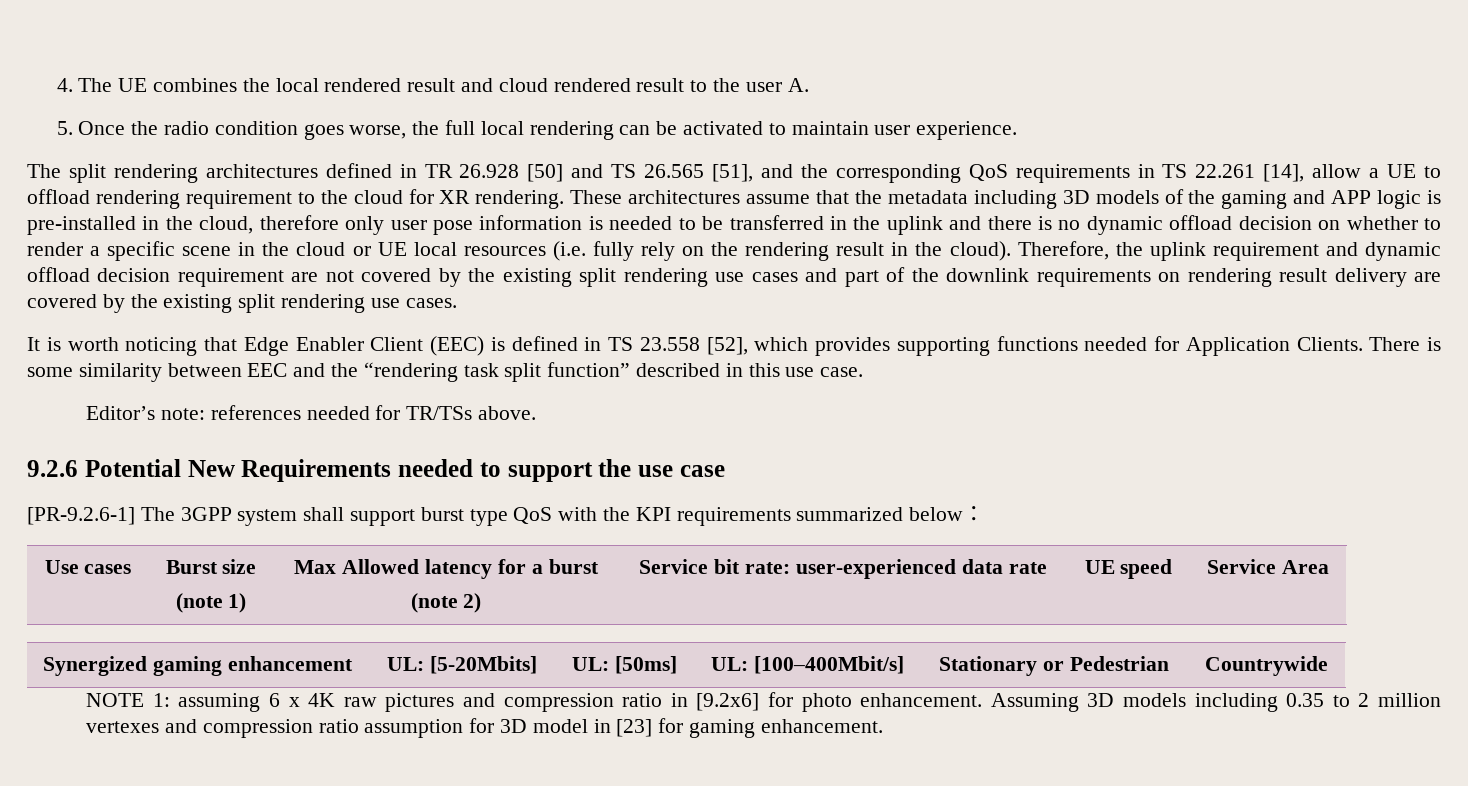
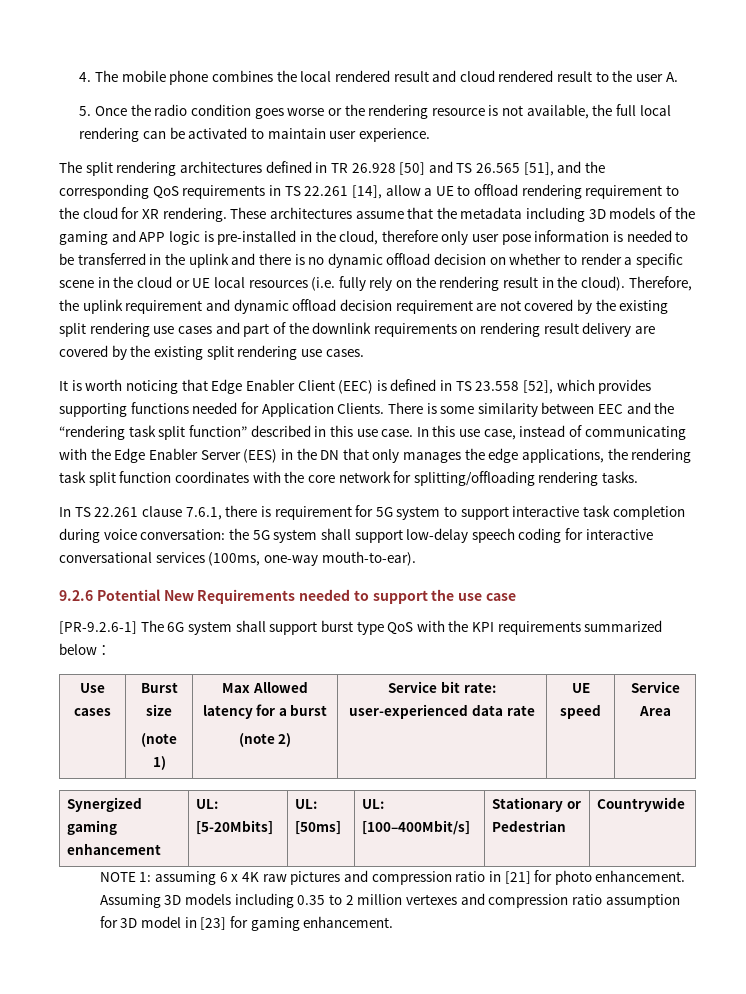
- 4. The UE combines the local rendered result and cloud rendered result to the user A.
+ 4. The mobile phone combines the local rendered result and cloud rendered result to the user A.
- 5. Once the radio condition goes worse, the full local rendering can be activated to maintain user experience.
+ 5. Once the radio condition goes worse or the rendering resource is not available, the full local rendering can be activated to maintain user experience.
- There is some similarity between EEC and the “rendering task split function” described in this use case.
- Editor’s note: references needed for TR/TSs above.
+ There is some similarity between EEC and the “rendering task split function” described in this use case. In this use case, instead of communicating with the Edge Enabler Server (EES) in the DN that only manages the edge applications, the rendering task split function coordinates with the core network for splitting/offloading rendering tasks.
+ In TS 22.261 clause 7.6.1, there is requirement for 5G system to support interactive task completion during voice conversation: the 5G system shall support low-delay speech coding for interactive conversational services (100ms, one-way mouth-to-ear).
- [PR-9.2.6-1] The 3GPP system shall support burst type QoS with the KPI requirements summarized below：
+ [PR-9.2.6-1] The 6G system shall support burst type QoS with the KPI requirements summarized below：
- NOTE 1: assuming 6 x 4K raw pictures and compression ratio in [9.2x6] for photo enhancement.
+ NOTE 1: assuming 6 x 4K raw pictures and compression ratio in [21] for photo enhancement.

